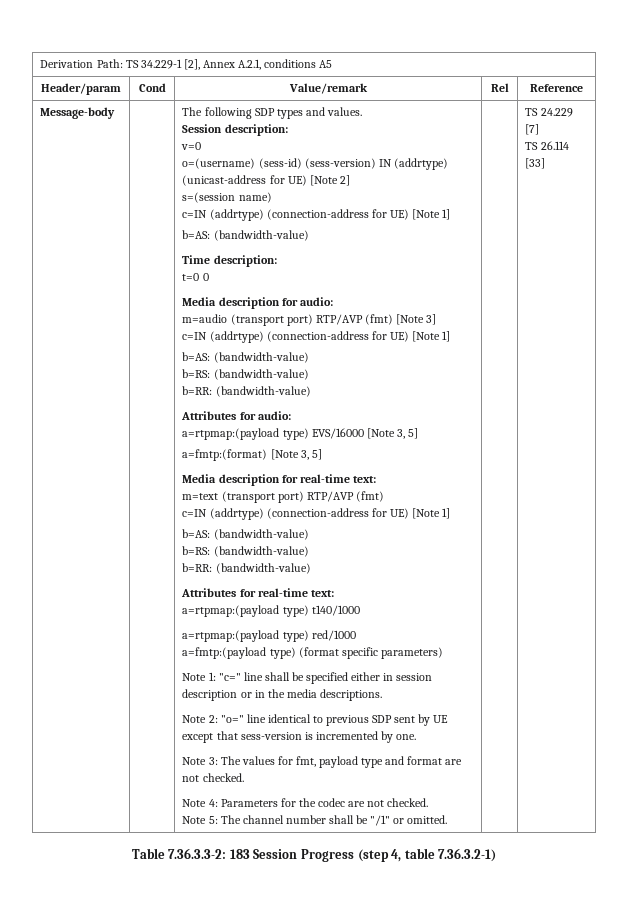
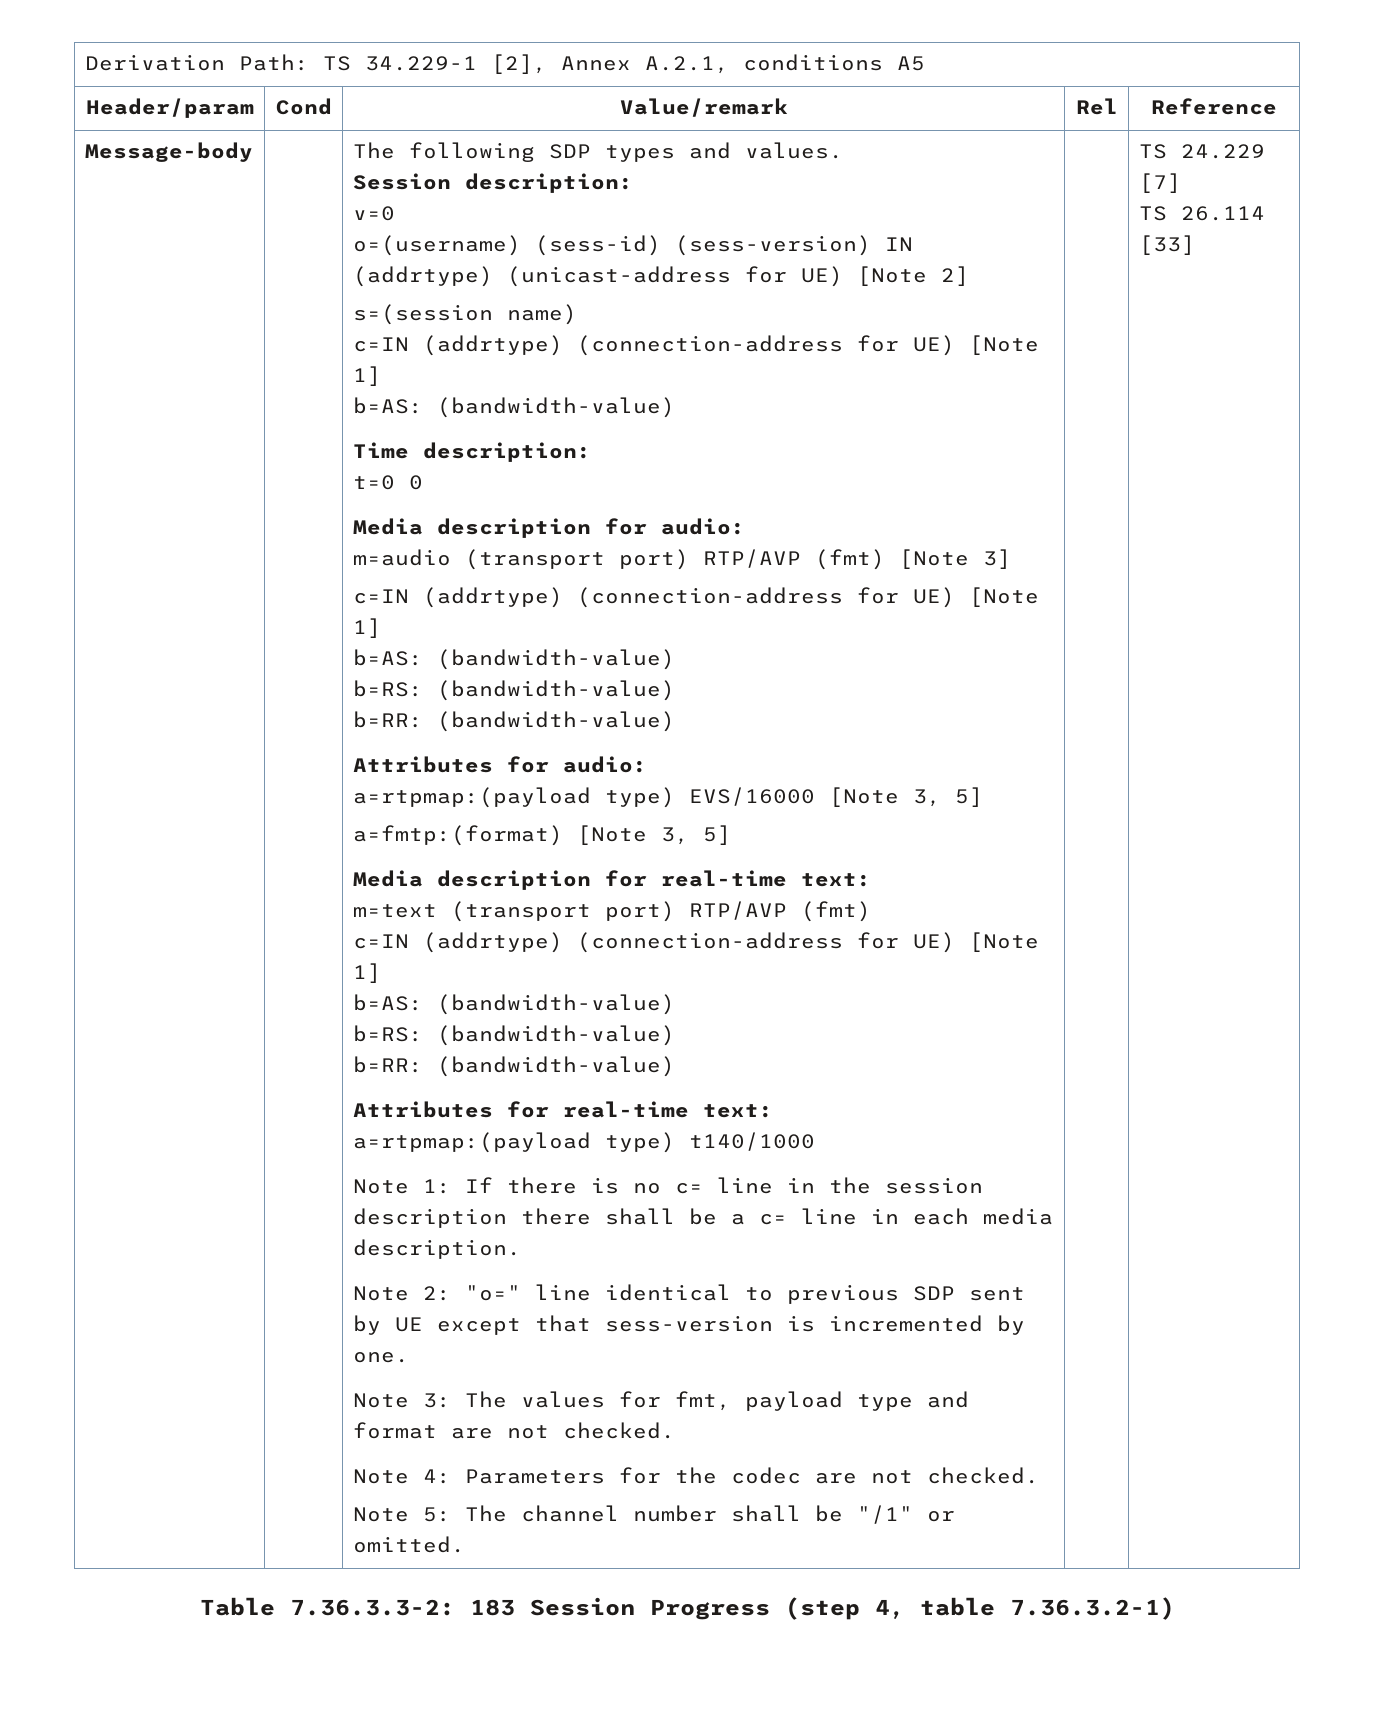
- a=rtpmap:(payload type) red/1000
- a=fmtp:(payload type) (format specific parameters)
- Note 1: "c=" line shall be specified either in session description or in the media descriptions.
+ Note 1: If there is no c= line in the session description there shall be a c= line in each media description.

